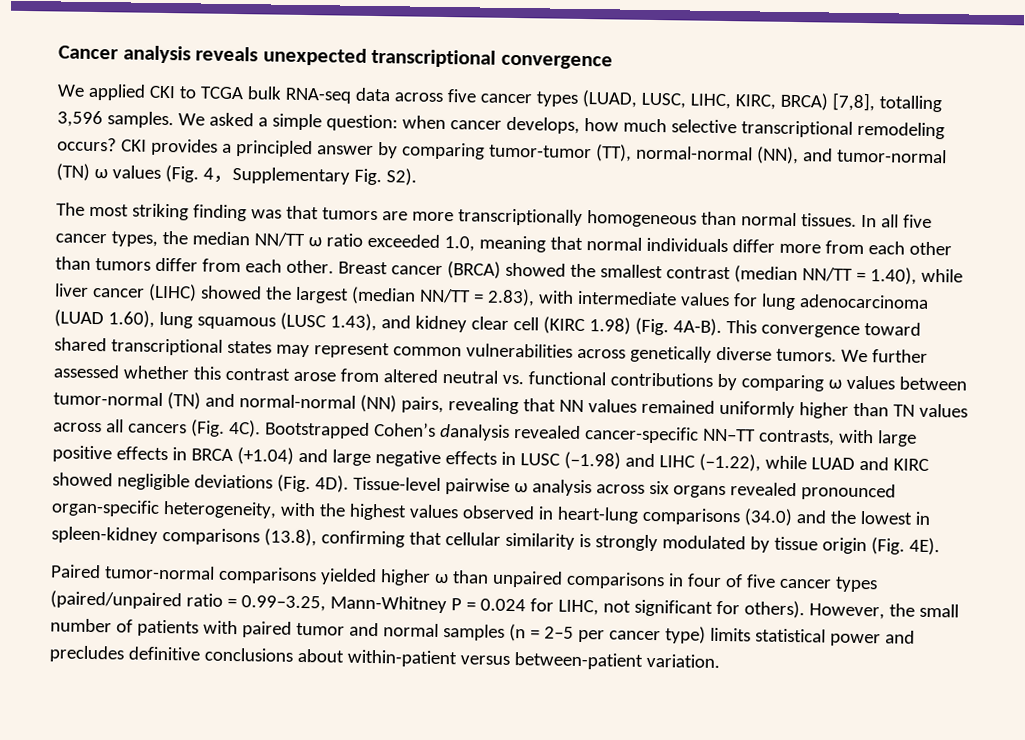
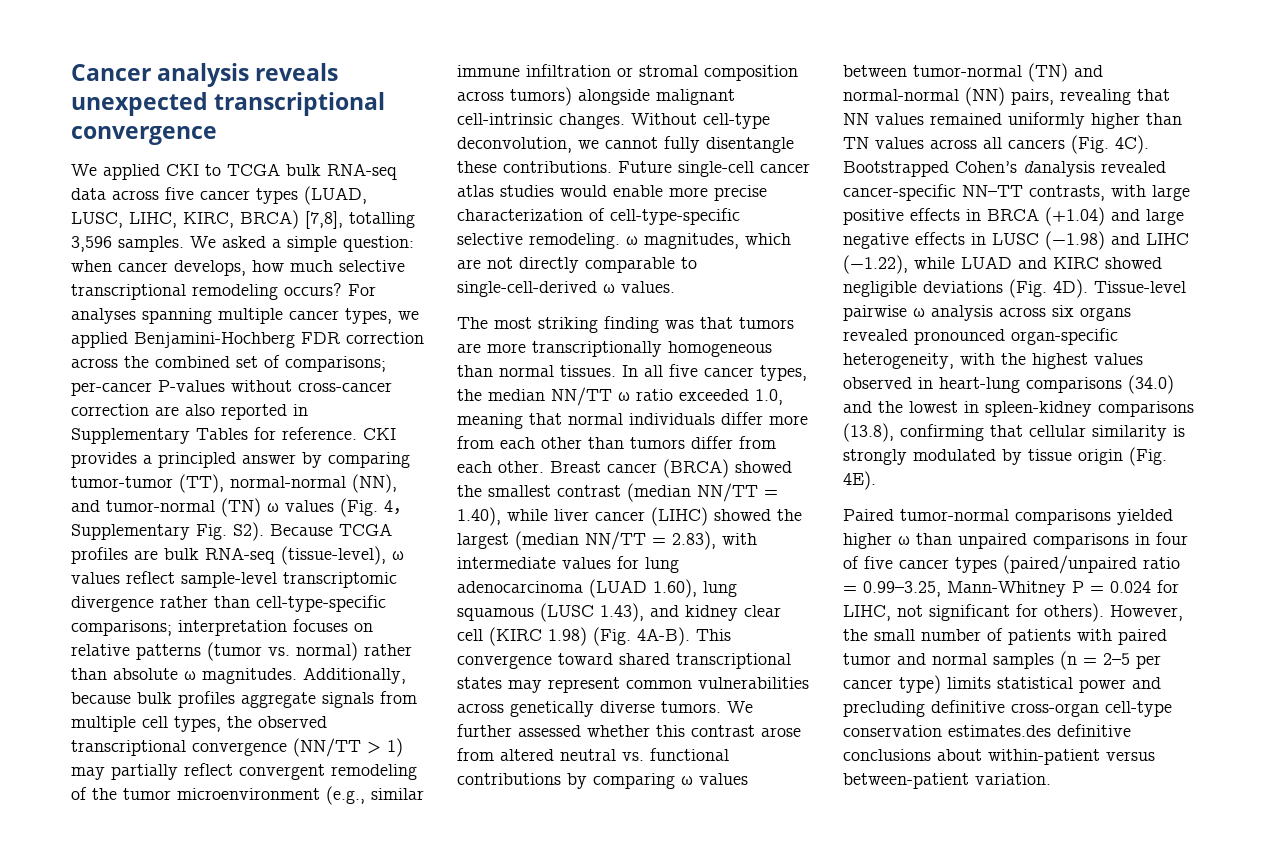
+ For analyses spanning multiple cancer types, we applied Benjamini-Hochberg FDR correction across the combined set of comparisons; per-cancer P-values without cross-cancer correction are also reported in Supplementary Tables for reference.
- CKI provides a principled answer by comparing tumor-tumor (TT), normal-normal (NN), and tumor-normal (TN) ω values (Fig. 4，Supplementary Fig. S2).
+ CKI provides a principled answer by comparing tumor-tumor (TT), normal-normal (NN), and tumor-normal (TN) ω values (Fig. 4，Supplementary Fig. S2). Because TCGA profiles are bulk RNA-seq (tissue-level), ω values reflect sample-level transcriptomic divergence rather than cell-type-specific comparisons; interpretation focuses on relative patterns (tumor vs. normal) rather than absolute ω magnitudes. Additionally, because bulk profiles aggregate signals from multiple cell types, the observed transcriptional convergence (NN/TT > 1) may partially reflect convergent remodeling of the tumor microenvironment (e.g., similar immune infiltration or stromal composition across tumors) alongside malignant cell-intrinsic changes. Without cell-type deconvolution, we cannot fully disentangle these contributions. Future single-cell cancer atlas studies would enable more precise characterization of cell-type-specific selective remodeling. ω magnitudes, which are not directly comparable to single-cell-derived ω values.
- However, the small number of patients with paired tumor and normal samples (n = 2–5 per cancer type) limits statistical power and precludes definitive conclusions about within-patient versus between-patient variation.
+ However, the small number of patients with paired tumor and normal samples (n = 2–5 per cancer type) limits statistical power and precluding definitive cross-organ cell-type conservation estimates.des definitive conclusions about within-patient versus between-patient variation.

